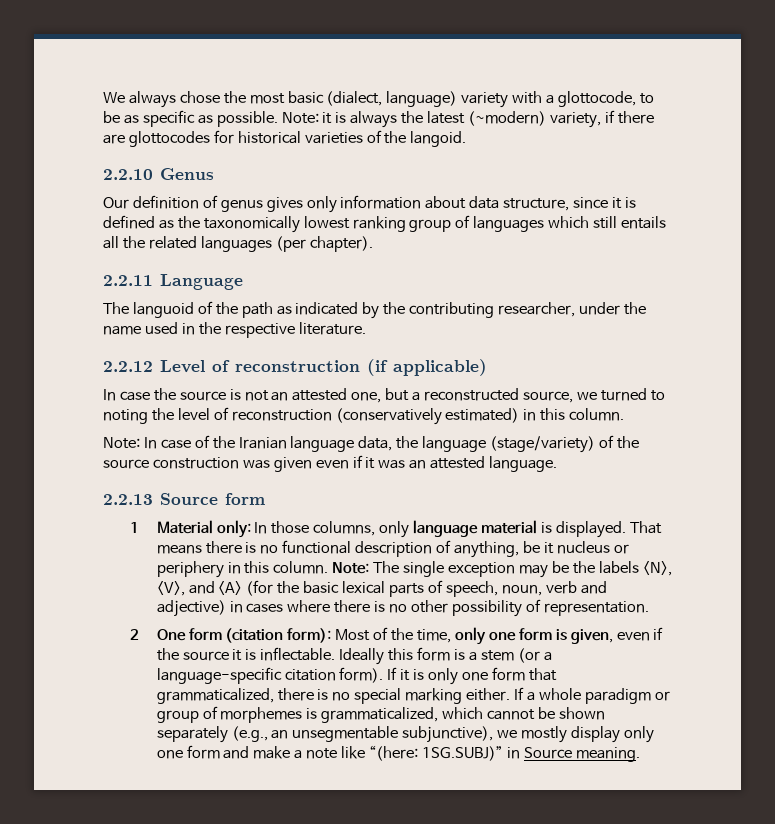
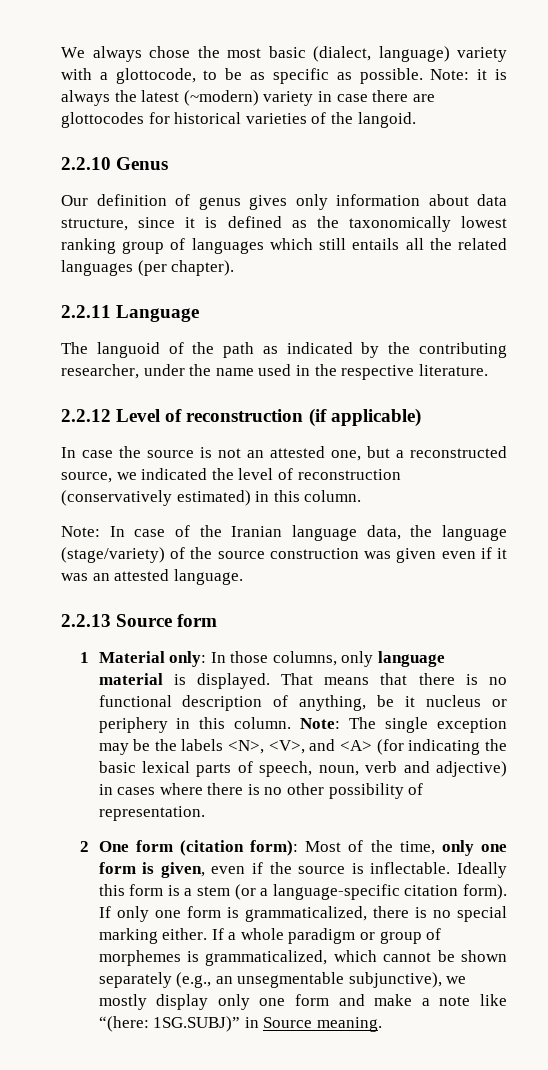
- Note: it is always the latest (~modern) variety, if there are glottocodes for historical varieties of the langoid.
+ Note: it is always the latest (~modern) variety in case there are glottocodes for historical varieties of the langoid.
- In case the source is not an attested one, but a reconstructed source, we turned to noting the level of reconstruction (conservatively estimated) in this column.
+ In case the source is not an attested one, but a reconstructed source, we indicated the level of reconstruction (conservatively estimated) in this column.
- That means there is no functional description of anything, be it nucleus or periphery in this column.
+ That means that there is no functional description of anything, be it nucleus or periphery in this column.
- Note: The single exception may be the labels <N>, <V>, and <A> (for the basic lexical parts of speech, noun, verb and adjective) in cases where there is no other possibility of representation.
+ Note: The single exception may be the labels <N>, <V>, and <A> (for indicating the basic lexical parts of speech, noun, verb and adjective) in cases where there is no other possibility of representation.
- 2 One form (citation form): Most of the time, only one form is given, even if the source it is inflectable.
+ 2 One form (citation form): Most of the time, only one form is given, even if the source is inflectable.
- If it is only one form that grammaticalized, there is no special marking either.
+ If only one form is grammaticalized, there is no special marking either.

